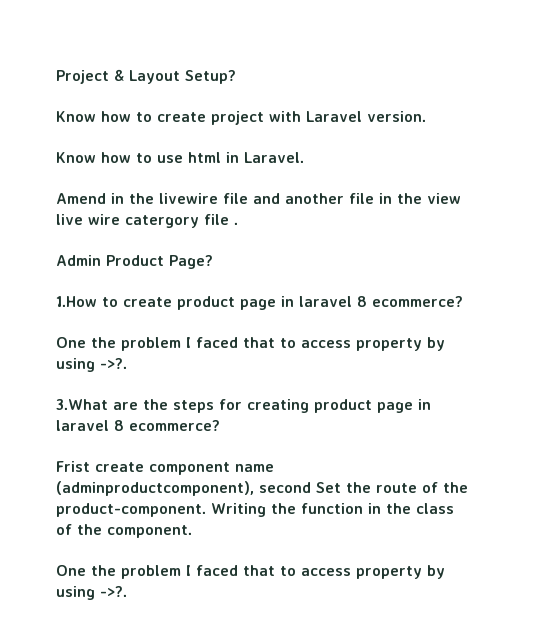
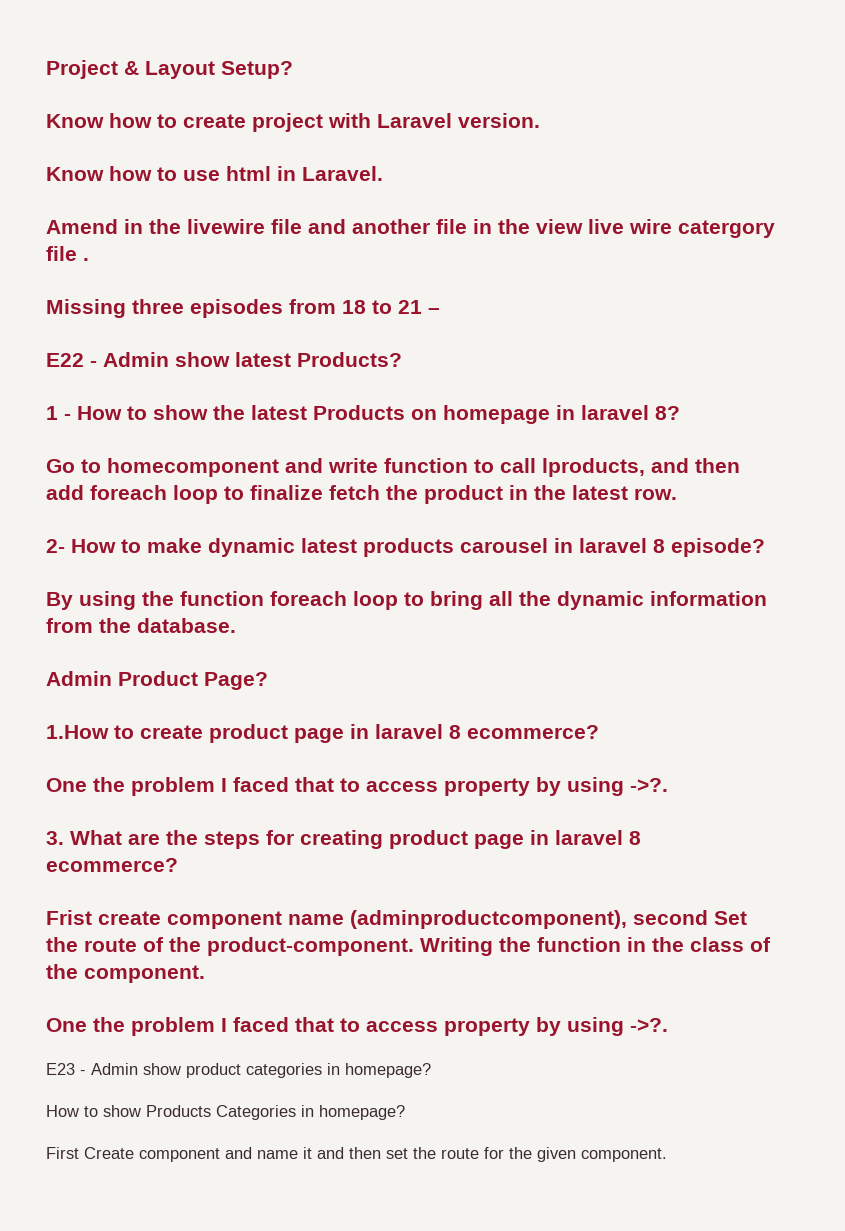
+ Missing three episodes from 18 to 21 –
+ E22 - Admin show latest Products?
+ 1 - How to show the latest Products on homepage in laravel 8?
+ Go to homecomponent and write function to call lproducts, and then add foreach loop to finalize fetch the product in the latest row.
+ 2- How to make dynamic latest products carousel in laravel 8 episode?
+ By using the function foreach loop to bring all the dynamic information from the database.
- 3.What are the steps for creating product page in laravel 8 ecommerce?
+ 3. What are the steps for creating product page in laravel 8 ecommerce?
+ E23 - Admin show product categories in homepage?
+ How to show Products Categories in homepage?
+ First Create component and name it and then set the route for the given component.

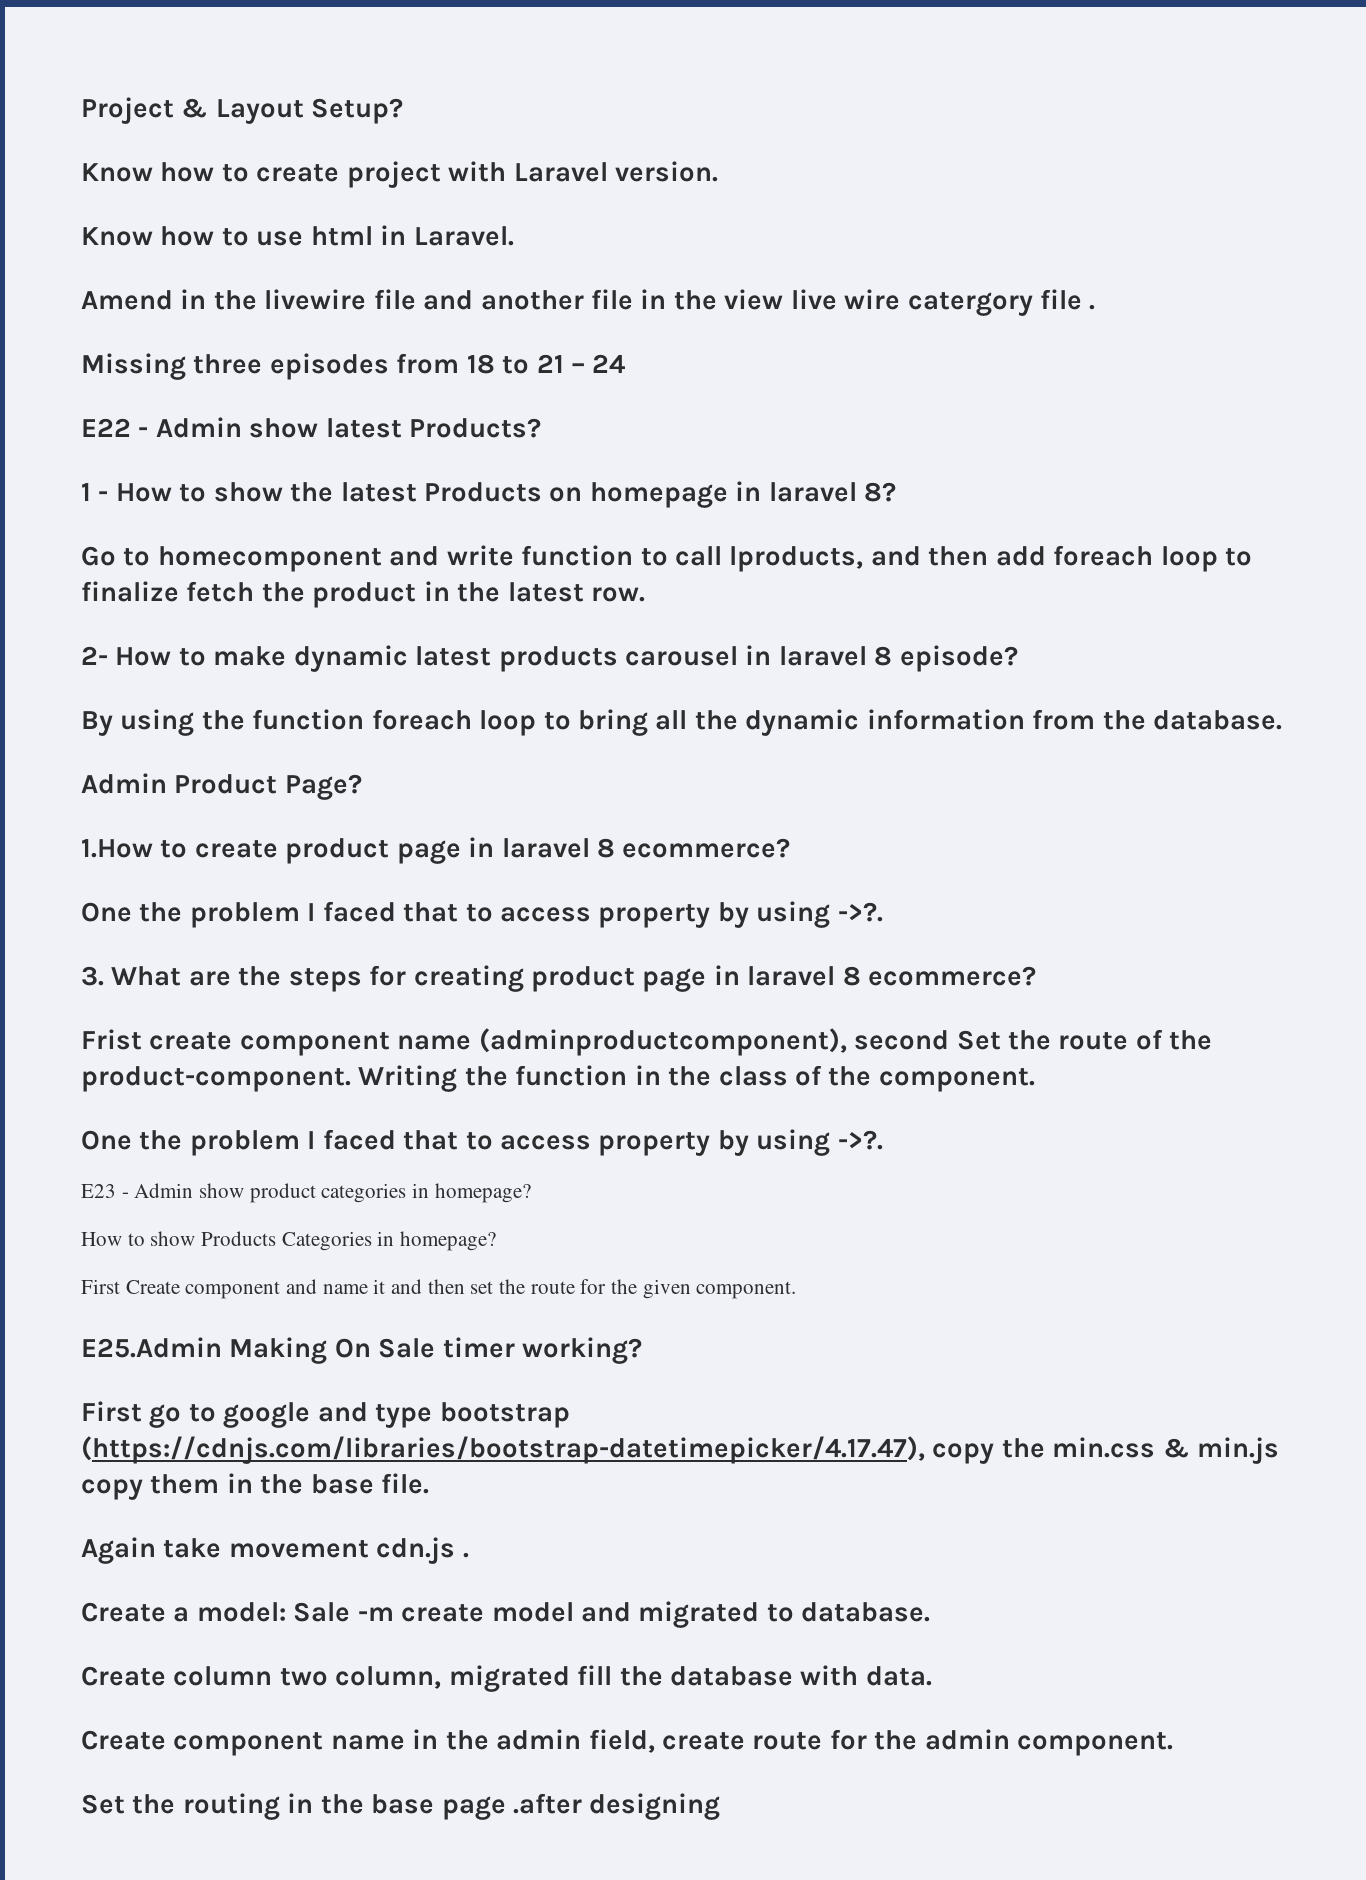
- Missing three episodes from 18 to 21 –
+ Missing three episodes from 18 to 21 – 24
+ E25.Admin Making On Sale timer working?
+ First go to google and type bootstrap (https://cdnjs.com/libraries/bootstrap-datetimepicker/4.17.47), copy the min.css & min.js copy them in the base file.
+ Again take movement cdn.js .
+ Create a model: Sale -m create model and migrated to database.
+ Create column two column, migrated fill the database with data.
+ Create component name in the admin field, create route for the admin component.
+ Set the routing in the base page .after designing

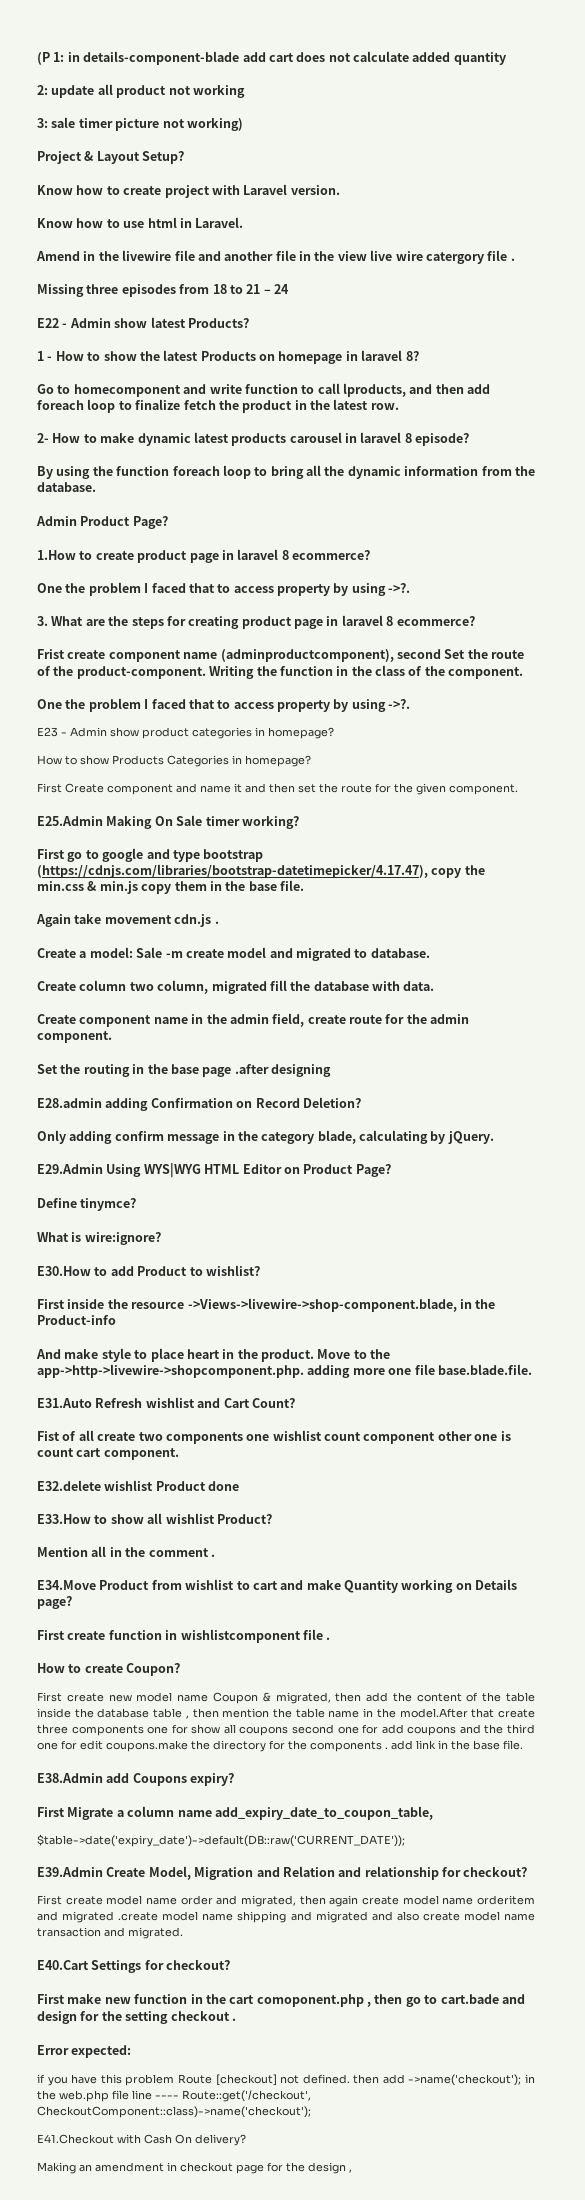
+ (P 1: in details-component-blade add cart does not calculate added quantity
+ 2: update all product not working
+ 3: sale timer picture not working)
+ E28.admin adding Confirmation on Record Deletion?
+ Only adding confirm message in the category blade, calculating by jQuery.
+ E29.Admin Using WYS|WYG HTML Editor on Product Page?
+ Define tinymce?
+ What is wire:ignore?
+ E30.How to add Product to wishlist?
+ First inside the resource ->Views->livewire->shop-component.blade, in the Product-info
+ And make style to place heart in the product. Move to the app->http->livewire->shopcomponent.php. adding more one file base.blade.file.
+ E31.Auto Refresh wishlist and Cart Count?
+ Fist of all create two components one wishlist count component other one is count cart component.
+ E32.delete wishlist Product done
+ E33.How to show all wishlist Product?
+ Mention all in the comment .
+ E34.Move Product from wishlist to cart and make Quantity working on Details page?
+ First create function in wishlistcomponent file .
+ How to create Coupon?
+ First create new model name Coupon & migrated, then add the content of the table inside the database table , then mention the table name in the model.After that create three components one for show all coupons second one for add coupons and the third one for edit coupons.make the directory for the components . add link in the base file.
+ E38.Admin add Coupons expiry?
+ First Migrate a column name add_expiry_date_to_coupon_table,
+ $table->date('expiry_date')->default(DB::raw('CURRENT_DATE'));
+ E39.Admin Create Model, Migration and Relation and relationship for checkout?
+ First create model name order and migrated, then again create model name orderitem and migrated .create model name shipping and migrated and also create model name transaction and migrated.
+ E40.Cart Settings for checkout?
+ First make new function in the cart comoponent.php , then go to cart.bade and design for the setting checkout .
+ Error expected:
+ if you have this problem Route [checkout] not defined. then add ->name('checkout'); in the web.php file line ---- Route::get('/checkout', CheckoutComponent::class)->name('checkout');
+ E41.Checkout with Cash On delivery?
+ Making an amendment in checkout page for the design ,

